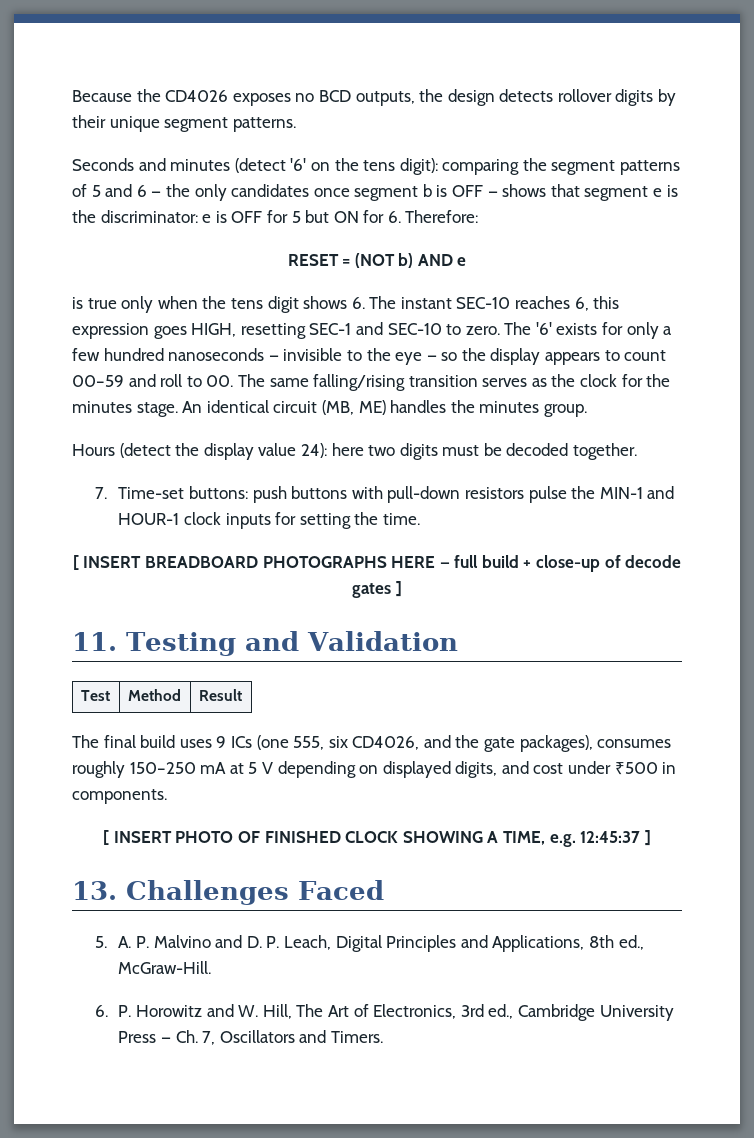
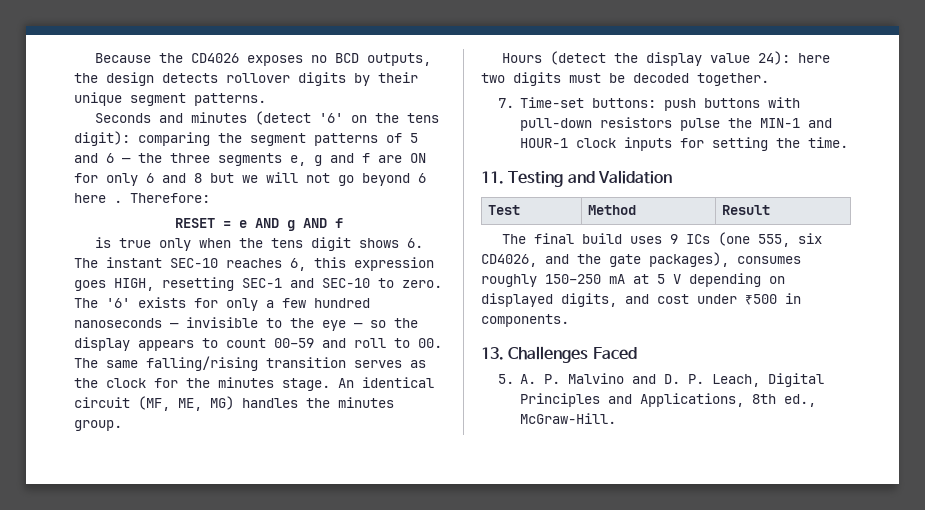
- Seconds and minutes (detect '6' on the tens digit): comparing the segment patterns of 5 and 6 — the only candidates once segment b is OFF — shows that segment e is the discriminator: e is OFF for 5 but ON for 6. Therefore:
- RESET = (NOT b) AND e
+ Seconds and minutes (detect '6' on the tens digit): comparing the segment patterns of 5 and 6 — the three segments e, g and f are ON for only 6 and 8 but we will not go beyond 6 here . Therefore:
+ RESET = e AND g AND f
- An identical circuit (MB, ME) handles the minutes group.
+ An identical circuit (MF, ME, MG) handles the minutes group.
- [ INSERT BREADBOARD PHOTOGRAPHS HERE — full build + close-up of decode gates ]
- [ INSERT PHOTO OF FINISHED CLOCK SHOWING A TIME, e.g. 12:45:37 ]
- 6. P. Horowitz and W. Hill, The Art of Electronics, 3rd ed., Cambridge University Press — Ch. 7, Oscillators and Timers.

